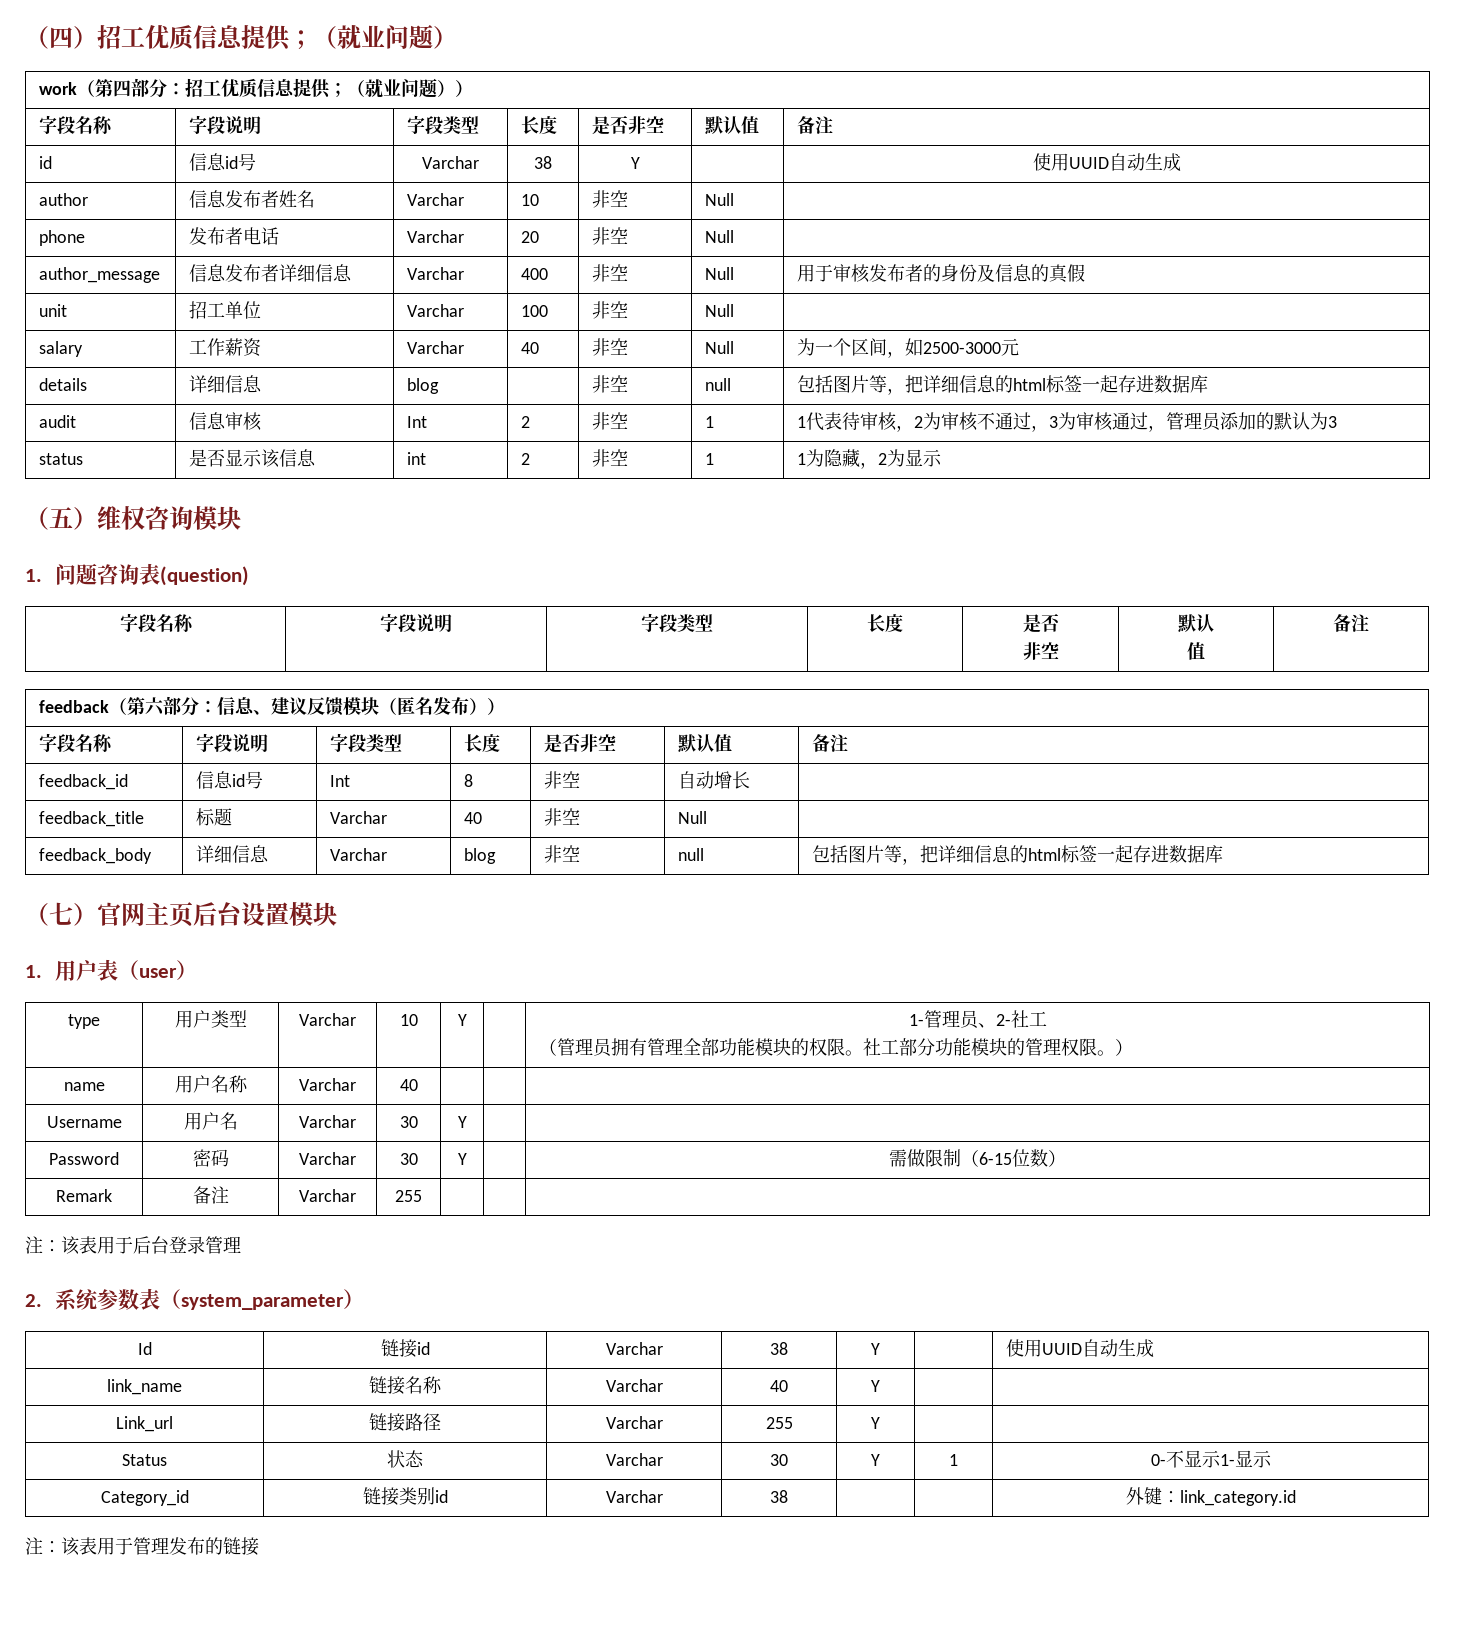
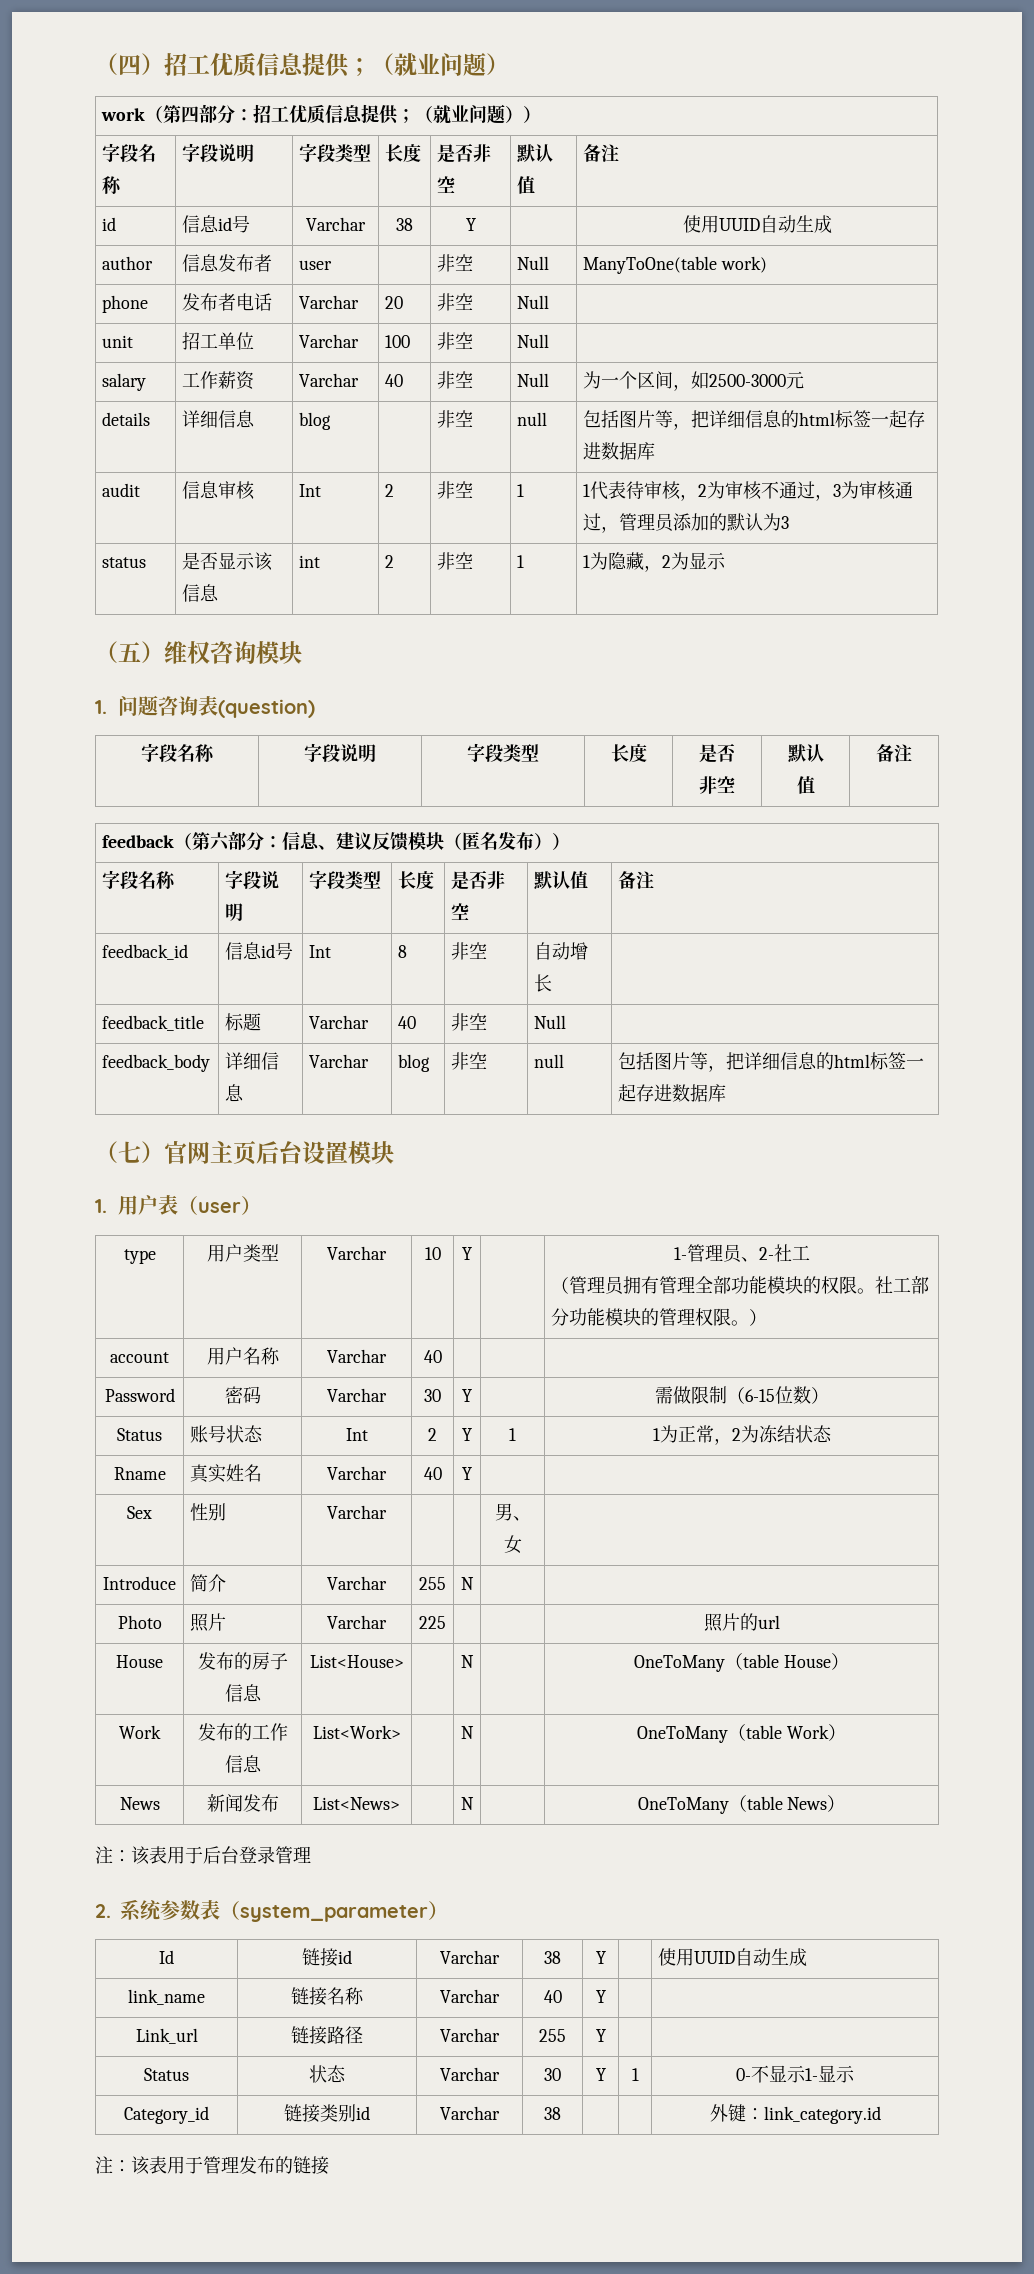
- author | 信息发布者姓名 | Varchar | 10 | 非空 | Null |
+ author | 信息发布者 | user | | 非空 | Null | ManyToOne(table work)
- author_message | 信息发布者详细信息 | Varchar | 400 | 非空 | Null | 用于审核发布者的身份及信息的真假
- name | 用户名称 | Varchar | 40 | | |
+ account | 用户名称 | Varchar | 40 | | |
- Username | 用户名 | Varchar | 30 | Y | |
- Remark | 备注 | Varchar | 255 | | |
+ Status | 账号状态 | Int | 2 | Y | 1 | 1为正常，2为冻结状态
+ Rname | 真实姓名 | Varchar | 40 | Y | |
+ Sex | 性别 | Varchar | | | 男、女 |
+ Introduce | 简介 | Varchar | 255 | N | |
+ Photo | 照片 | Varchar | 225 | | | 照片的url
+ House | 发布的房子信息 | List<House> | | N | | OneToMany（table House）
+ Work | 发布的工作信息 | List<Work> | | N | | OneToMany（table Work）
+ News | 新闻发布 | List<News> | | N | | OneToMany（table News）

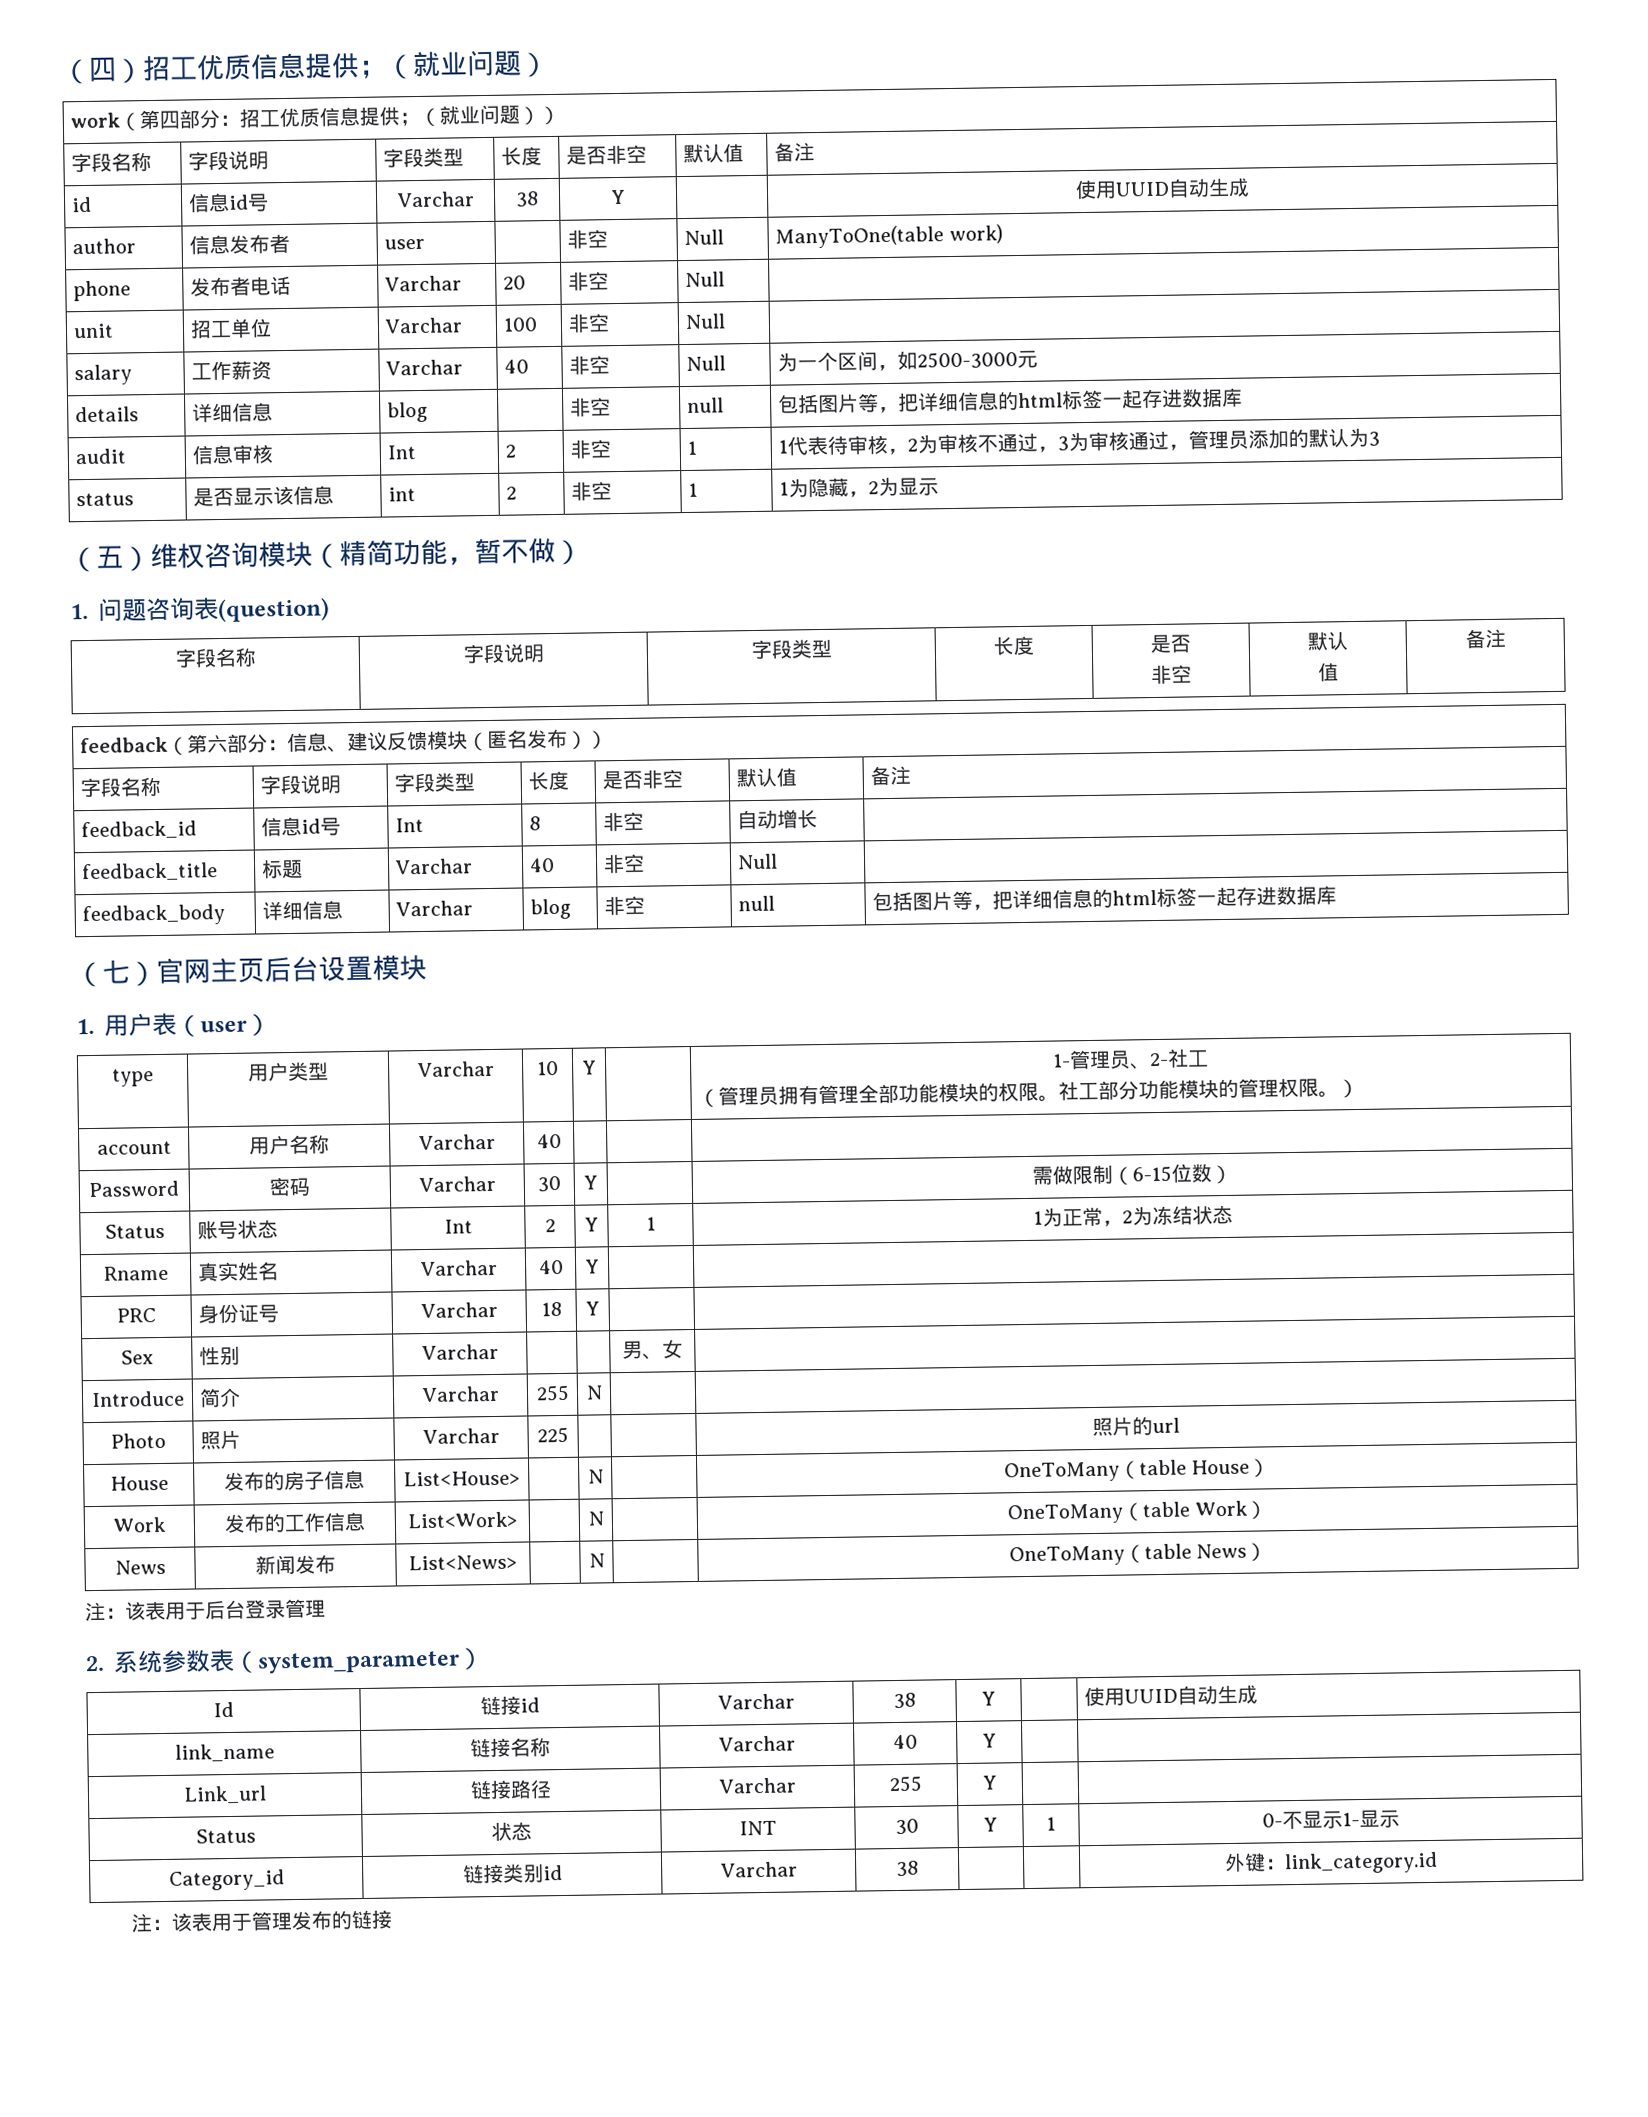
- （五）维权咨询模块
+ （五）维权咨询模块（精简功能，暂不做）
+ PRC | 身份证号 | Varchar | 18 | Y | |
- Status | 状态 | Varchar | 30 | Y | 1 | 0-不显示1-显示
+ Status | 状态 | INT | 30 | Y | 1 | 0-不显示1-显示

